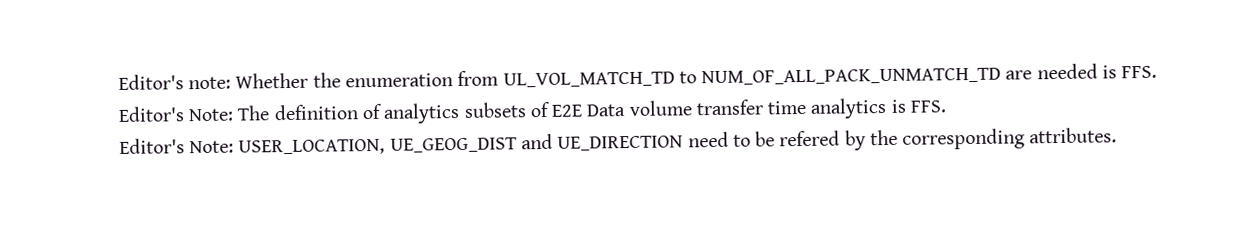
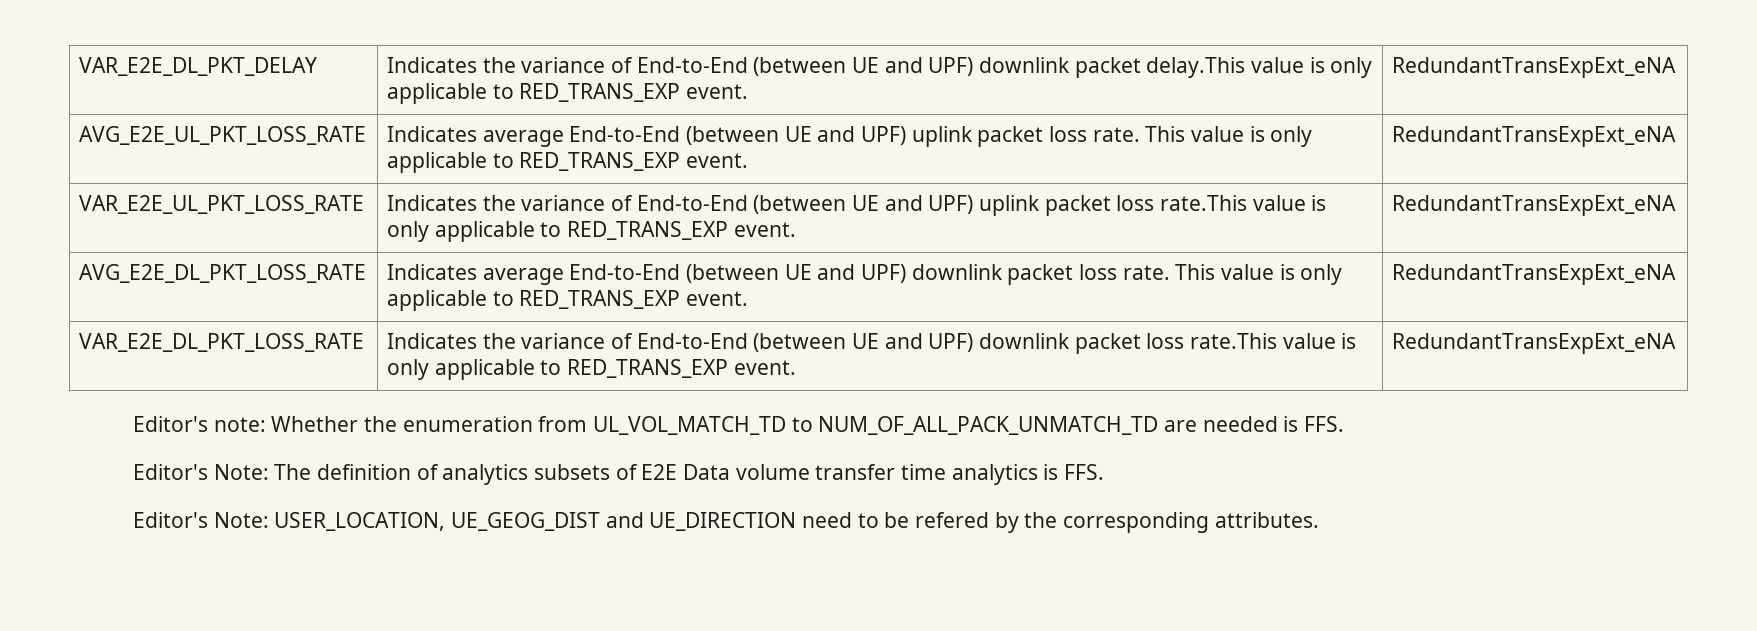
+ VAR_E2E_DL_PKT_DELAY | Indicates the variance of End-to-End (between UE and UPF) downlink packet delay.This value is only applicable to RED_TRANS_EXP event. | RedundantTransExpExt_eNA
+ AVG_E2E_UL_PKT_LOSS_RATE | Indicates average End-to-End (between UE and UPF) uplink packet loss rate. This value is only applicable to RED_TRANS_EXP event. | RedundantTransExpExt_eNA
+ VAR_E2E_UL_PKT_LOSS_RATE | Indicates the variance of End-to-End (between UE and UPF) uplink packet loss rate.This value is only applicable to RED_TRANS_EXP event. | RedundantTransExpExt_eNA
+ AVG_E2E_DL_PKT_LOSS_RATE | Indicates average End-to-End (between UE and UPF) downlink packet loss rate. This value is only applicable to RED_TRANS_EXP event. | RedundantTransExpExt_eNA
+ VAR_E2E_DL_PKT_LOSS_RATE | Indicates the variance of End-to-End (between UE and UPF) downlink packet loss rate.This value is only applicable to RED_TRANS_EXP event. | RedundantTransExpExt_eNA

